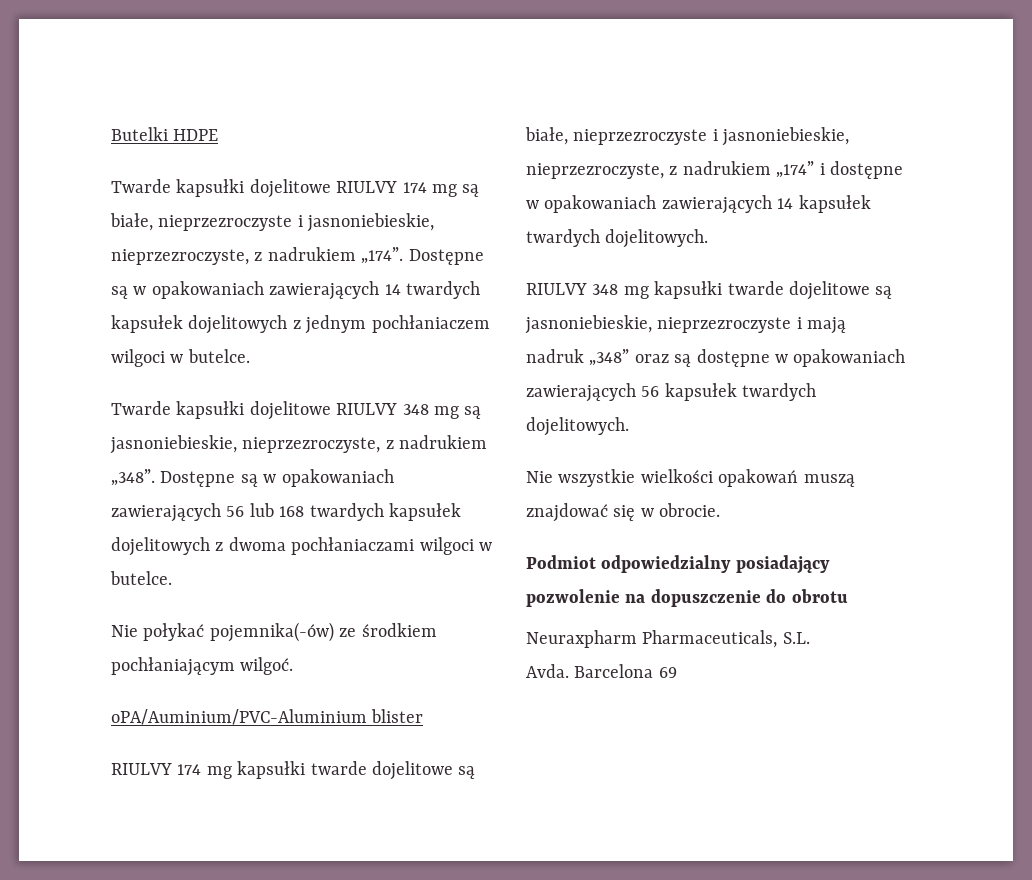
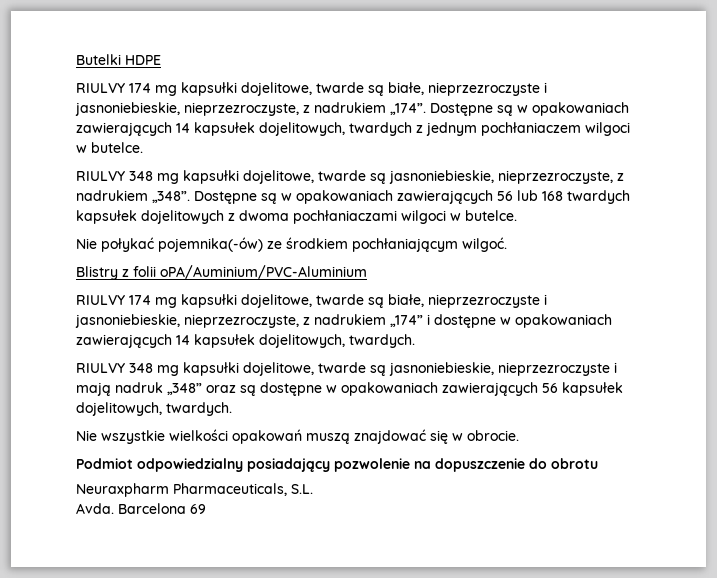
- Twarde kapsułki dojelitowe RIULVY 174 mg są białe, nieprzezroczyste i jasnoniebieskie, nieprzezroczyste, z nadrukiem „174”.
+ RIULVY 174 mg kapsułki dojelitowe, twarde są białe, nieprzezroczyste i jasnoniebieskie, nieprzezroczyste, z nadrukiem „174”.
- Dostępne są w opakowaniach zawierających 14 twardych kapsułek dojelitowych z jednym pochłaniaczem wilgoci w butelce.
+ Dostępne są w opakowaniach zawierających 14 kapsułek dojelitowych, twardych z jednym pochłaniaczem wilgoci w butelce.
- Twarde kapsułki dojelitowe RIULVY 348 mg są jasnoniebieskie, nieprzezroczyste, z nadrukiem „348”.
+ RIULVY 348 mg kapsułki dojelitowe, twarde są jasnoniebieskie, nieprzezroczyste, z nadrukiem „348”.
- oPA/Auminium/PVC-Aluminium blister
- RIULVY 174 mg kapsułki twarde dojelitowe są białe, nieprzezroczyste i jasnoniebieskie, nieprzezroczyste, z nadrukiem „174” i dostępne w opakowaniach zawierających 14 kapsułek twardych dojelitowych.
- RIULVY 348 mg kapsułki twarde dojelitowe są jasnoniebieskie, nieprzezroczyste i mają nadruk „348” oraz są dostępne w opakowaniach zawierających 56 kapsułek twardych dojelitowych.
+ Blistry z folii oPA/Auminium/PVC-Aluminium
+ RIULVY 174 mg kapsułki dojelitowe, twarde są białe, nieprzezroczyste i jasnoniebieskie, nieprzezroczyste, z nadrukiem „174” i dostępne w opakowaniach zawierających 14 kapsułek dojelitowych, twardych.
+ RIULVY 348 mg kapsułki dojelitowe, twarde są jasnoniebieskie, nieprzezroczyste i mają nadruk „348” oraz są dostępne w opakowaniach zawierających 56 kapsułek dojelitowych, twardych.

